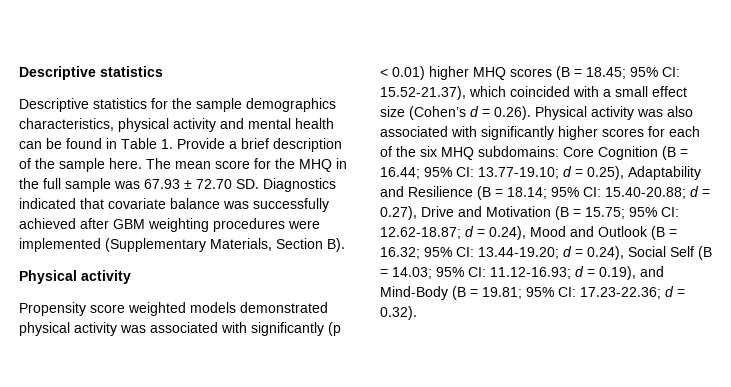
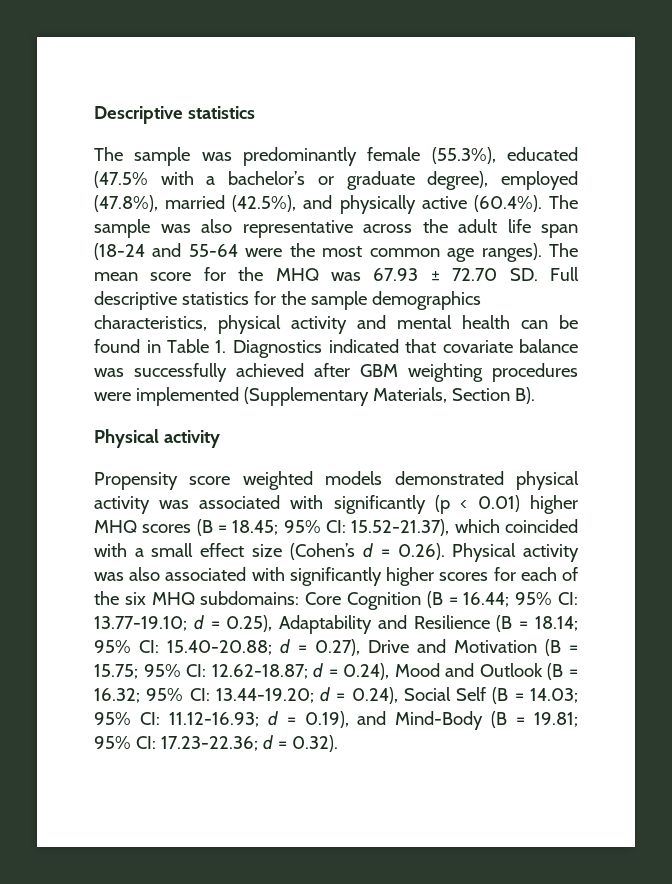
- Descriptive statistics for the sample demographics characteristics, physical activity and mental health can be found in Table 1. Provide a brief description of the sample here. The mean score for the MHQ in the full sample was 67.93 ± 72.70 SD. Diagnostics indicated that covariate balance was successfully achieved after GBM weighting procedures were implemented (Supplementary Materials, Section B).
+ The sample was predominantly female (55.3%), educated (47.5% with a bachelor’s or graduate degree), employed (47.8%), married (42.5%), and physically active (60.4%). The sample was also representative across the adult life span (18-24 and 55-64 were the most common age ranges). The mean score for the MHQ was 67.93 ± 72.70 SD. Full descriptive statistics for the sample demographics characteristics, physical activity and mental health can be found in Table 1. Diagnostics indicated that covariate balance was successfully achieved after GBM weighting procedures were implemented (Supplementary Materials, Section B).

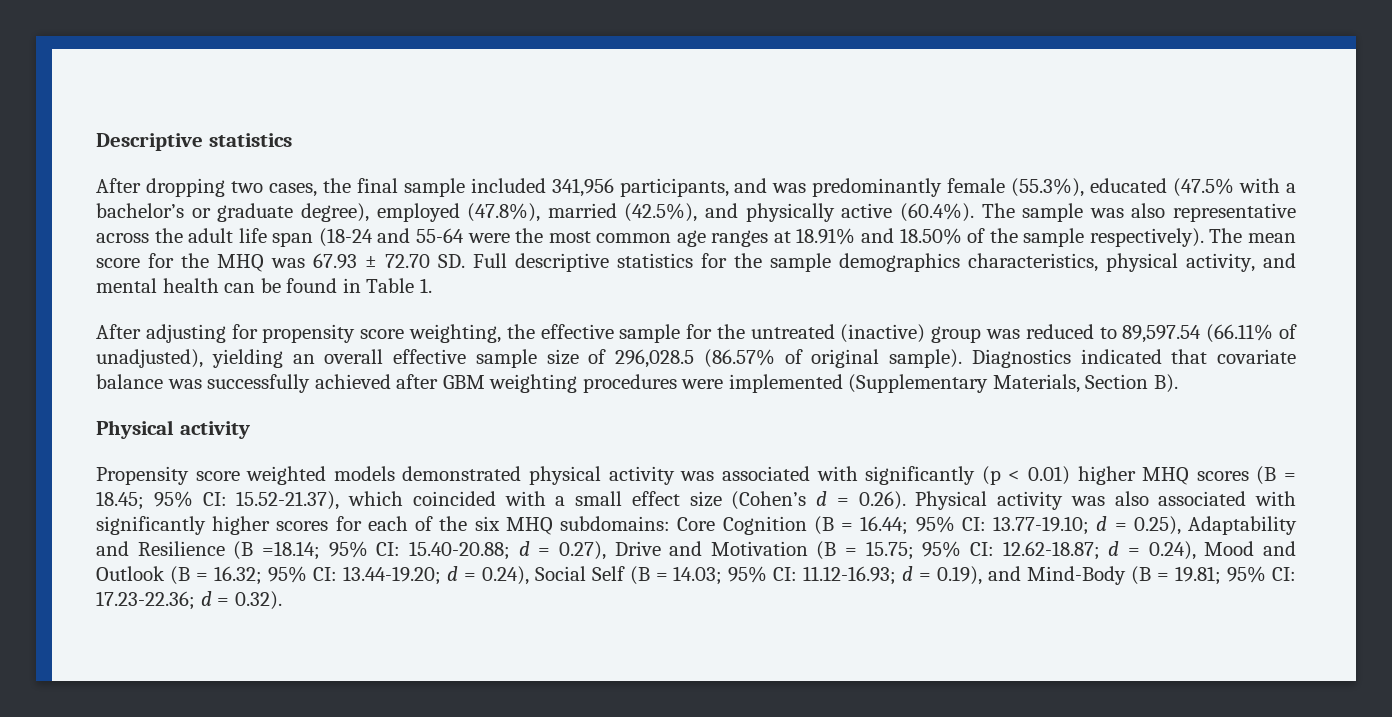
- The sample was predominantly female (55.3%), educated (47.5% with a bachelor’s or graduate degree), employed (47.8%), married (42.5%), and physically active (60.4%). The sample was also representative across the adult life span (18-24 and 55-64 were the most common age ranges).
+ After dropping two cases, the final sample included 341,956 participants, and was predominantly female (55.3%), educated (47.5% with a bachelor’s or graduate degree), employed (47.8%), married (42.5%), and physically active (60.4%). The sample was also representative across the adult life span (18-24 and 55-64 were the most common age ranges at 18.91% and 18.50% of the sample respectively).
- The mean score for the MHQ was 67.93 ± 72.70 SD. Full descriptive statistics for the sample demographics characteristics, physical activity and mental health can be found in Table 1. Diagnostics indicated that covariate balance was successfully achieved after GBM weighting procedures were implemented (Supplementary Materials, Section B).
+ The mean score for the MHQ was 67.93 ± 72.70 SD. Full descriptive statistics for the sample demographics characteristics, physical activity, and mental health can be found in Table 1.
+ After adjusting for propensity score weighting, the effective sample for the untreated (inactive) group was reduced to 89,597.54 (66.11% of unadjusted), yielding an overall effective sample size of 296,028.5 (86.57% of original sample). Diagnostics indicated that covariate balance was successfully achieved after GBM weighting procedures were implemented (Supplementary Materials, Section B).
- d = 0.25), Adaptability and Resilience (B = 18.14;
+ d = 0.25), Adaptability and Resilience (B =18.14;

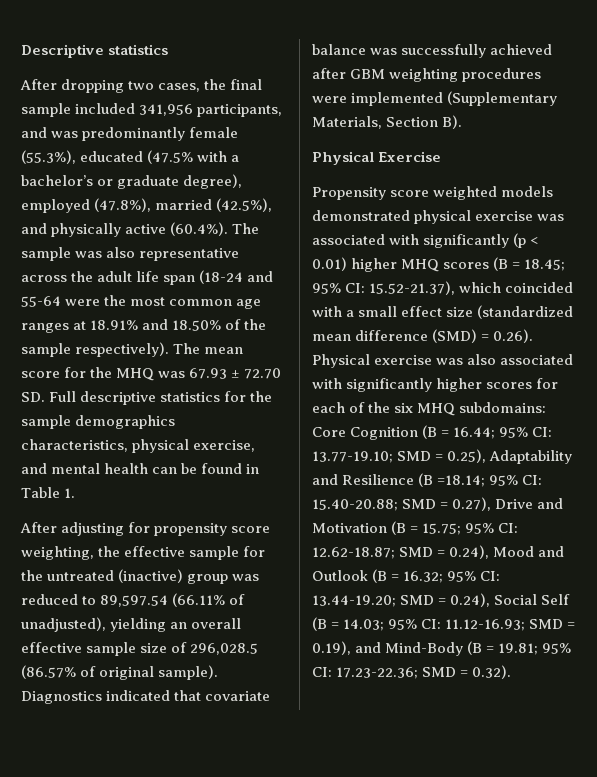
- The mean score for the MHQ was 67.93 ± 72.70 SD. Full descriptive statistics for the sample demographics characteristics, physical activity, and mental health can be found in Table 1.
+ The mean score for the MHQ was 67.93 ± 72.70 SD. Full descriptive statistics for the sample demographics characteristics, physical exercise, and mental health can be found in Table 1.
  Diagnostics indicated that covariate balance was successfully achieved after GBM weighting procedures were implemented (Supplementary Materials, Section B).
- Physical activity
+ Physical Exercise
- Propensity score weighted models demonstrated physical activity was associated with significantly (p < 0.01) higher MHQ scores (B = 18.45;
+ Propensity score weighted models demonstrated physical exercise was associated with significantly (p < 0.01) higher MHQ scores (B = 18.45;
- 15.52-21.37), which coincided with a small effect size (Cohen’s d = 0.26). Physical activity was also associated with significantly higher scores for each of the six MHQ subdomains:
+ 15.52-21.37), which coincided with a small effect size (standardized mean difference (SMD) = 0.26). Physical exercise was also associated with significantly higher scores for each of the six MHQ subdomains:
- d = 0.25), Adaptability and Resilience (B =18.14;
+ SMD = 0.25), Adaptability and Resilience (B =18.14;
- d = 0.27), Drive and Motivation (B = 15.75;
+ SMD = 0.27), Drive and Motivation (B = 15.75;
- d = 0.24), Mood and Outlook (B = 16.32;
+ SMD = 0.24), Mood and Outlook (B = 16.32;
- d = 0.24), Social Self (B = 14.03;
+ SMD = 0.24), Social Self (B = 14.03;
- d = 0.19), and Mind-Body (B = 19.81;
+ SMD = 0.19), and Mind-Body (B = 19.81;
- d = 0.32).
+ SMD = 0.32).

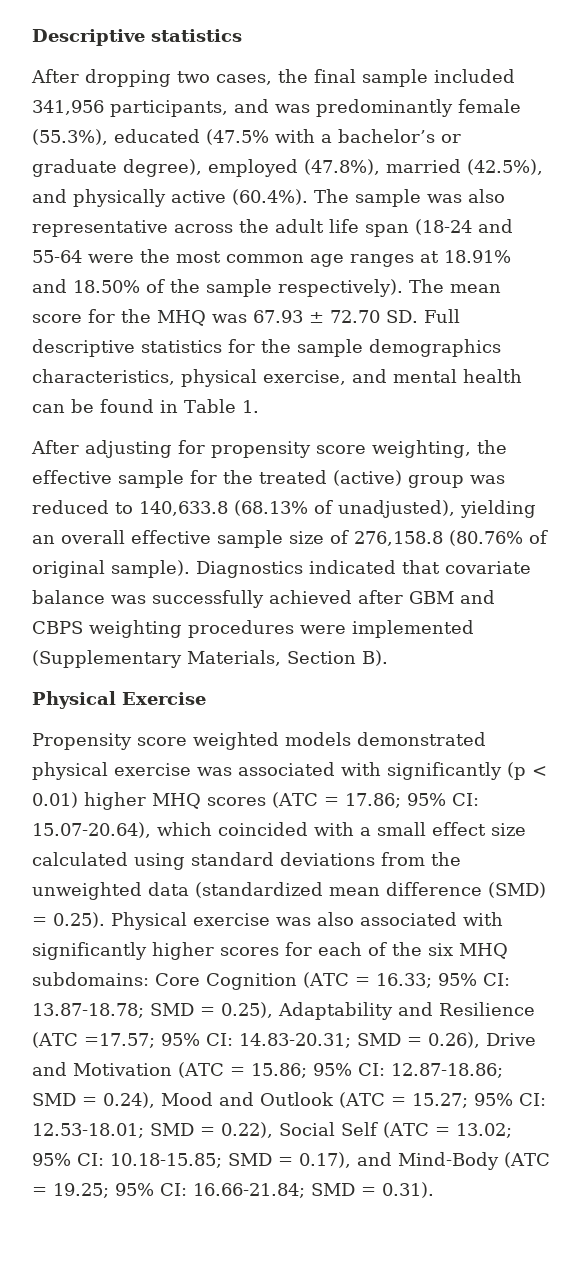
- After adjusting for propensity score weighting, the effective sample for the untreated (inactive) group was reduced to 89,597.54 (66.11% of unadjusted), yielding an overall effective sample size of 296,028.5 (86.57% of original sample).
+ After adjusting for propensity score weighting, the effective sample for the treated (active) group was reduced to 140,633.8 (68.13% of unadjusted), yielding an overall effective sample size of 276,158.8 (80.76% of original sample).
- Diagnostics indicated that covariate balance was successfully achieved after GBM weighting procedures were implemented (Supplementary Materials, Section B).
+ Diagnostics indicated that covariate balance was successfully achieved after GBM and CBPS weighting procedures were implemented (Supplementary Materials, Section B).
- Propensity score weighted models demonstrated physical exercise was associated with significantly (p < 0.01) higher MHQ scores (B = 18.45; 95% CI: 15.52-21.37), which coincided with a small effect size (standardized mean difference (SMD) = 0.26). Physical exercise was also associated with significantly higher scores for each of the six MHQ subdomains:
+ Propensity score weighted models demonstrated physical exercise was associated with significantly (p < 0.01) higher MHQ scores (ATC = 17.86; 95% CI: 15.07-20.64), which coincided with a small effect size calculated using standard deviations from the unweighted data (standardized mean difference (SMD) = 0.25). Physical exercise was also associated with significantly higher scores for each of the six MHQ subdomains:
- Core Cognition (B = 16.44; 95% CI: 13.77-19.10;
+ Core Cognition (ATC = 16.33; 95% CI: 13.87-18.78;
- SMD = 0.25), Adaptability and Resilience (B =18.14; 95% CI: 15.40-20.88; SMD = 0.27), Drive and Motivation (B = 15.75; 95% CI: 12.62-18.87;
+ SMD = 0.25), Adaptability and Resilience (ATC =17.57; 95% CI: 14.83-20.31; SMD = 0.26), Drive and Motivation (ATC = 15.86; 95% CI: 12.87-18.86;
- SMD = 0.24), Mood and Outlook (B = 16.32; 95% CI: 13.44-19.20; SMD = 0.24), Social Self (B = 14.03; 95% CI: 11.12-16.93; SMD = 0.19), and Mind-Body (B = 19.81; 95% CI: 17.23-22.36; SMD = 0.32).
+ SMD = 0.24), Mood and Outlook (ATC = 15.27; 95% CI: 12.53-18.01; SMD = 0.22), Social Self (ATC = 13.02; 95% CI: 10.18-15.85; SMD = 0.17), and Mind-Body (ATC = 19.25; 95% CI: 16.66-21.84; SMD = 0.31).

